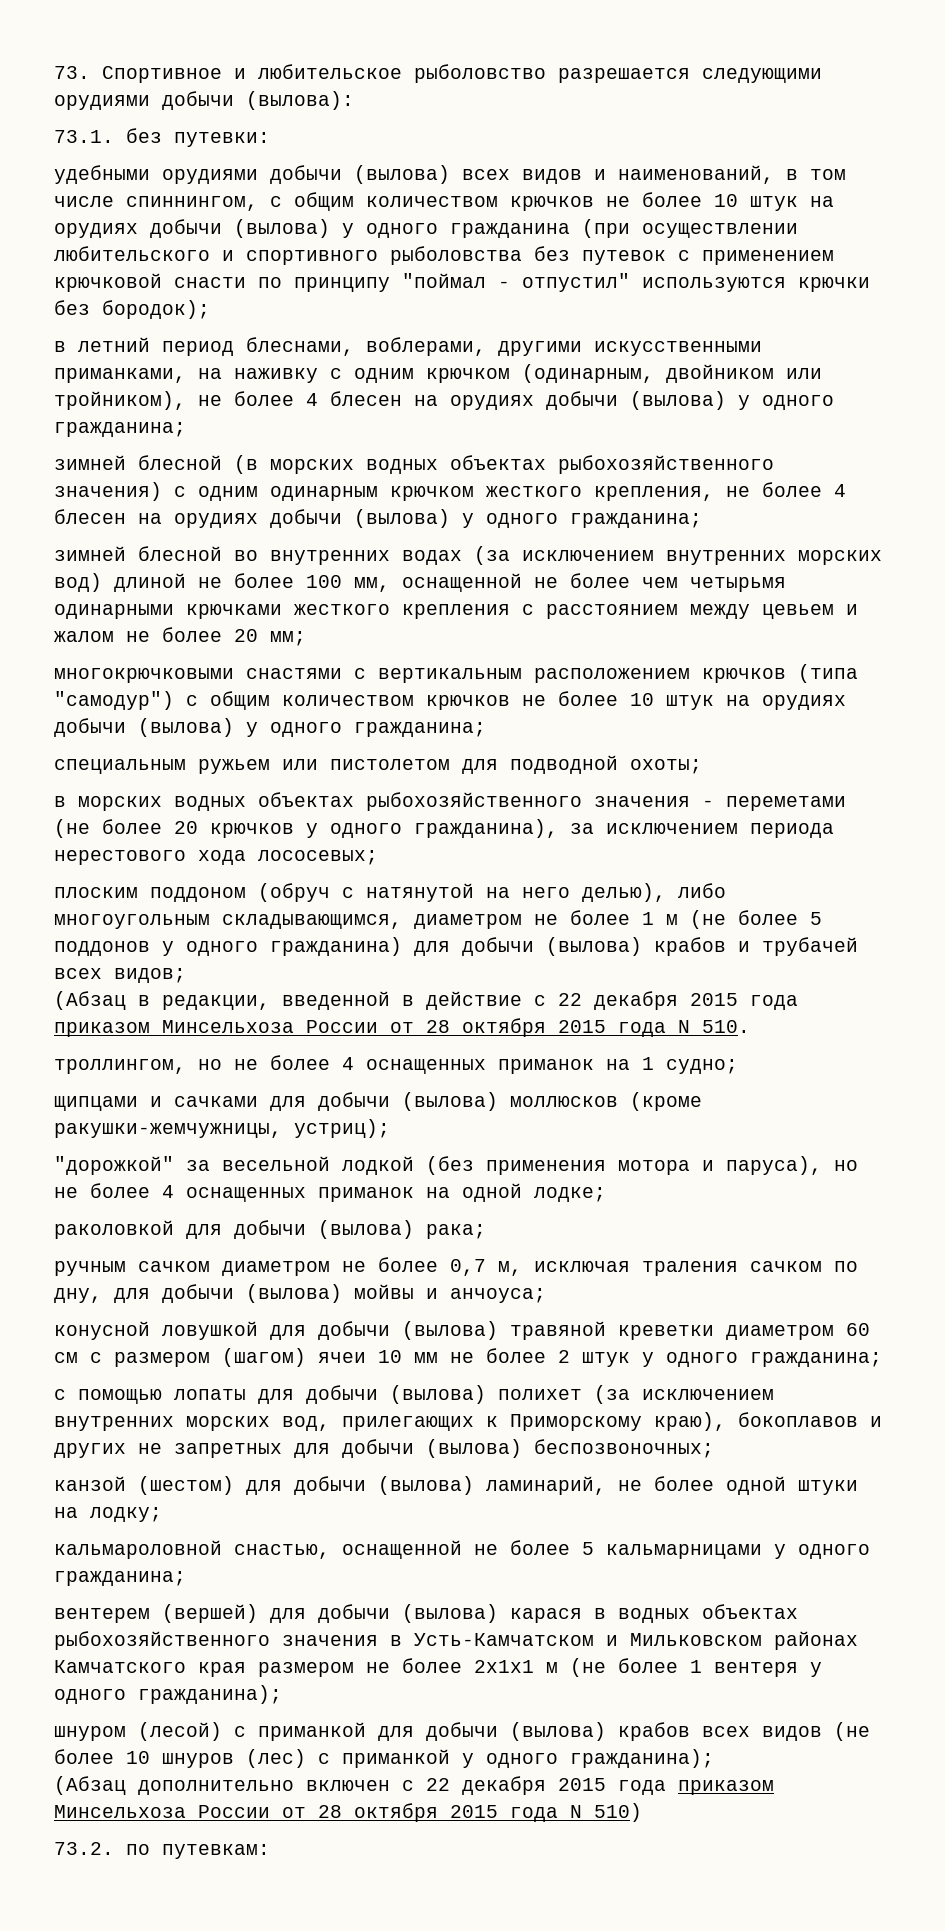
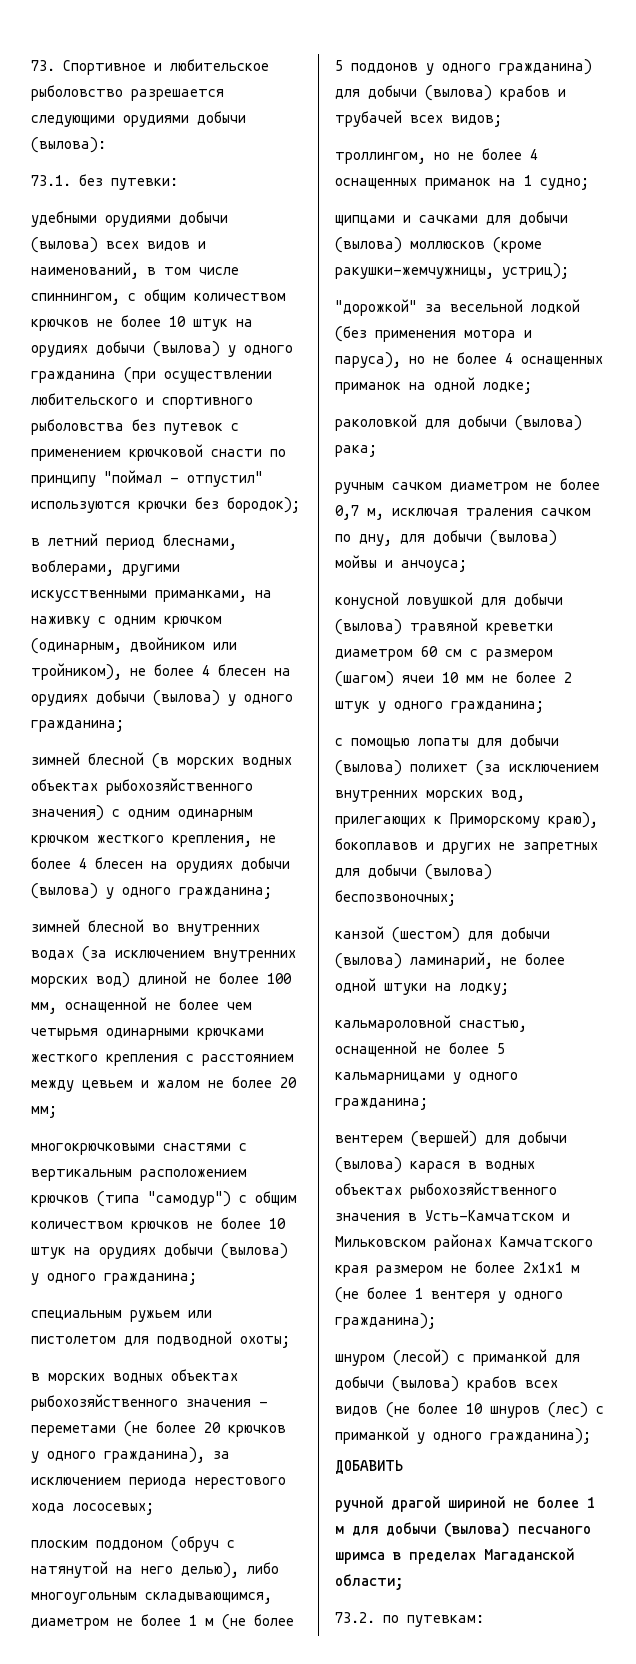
- (Абзац в редакции, введенной в действие с 22 декабря 2015 года приказом Минсельхоза России от 28 октября 2015 года N 510.
- (Абзац дополнительно включен с 22 декабря 2015 года приказом Минсельхоза России от 28 октября 2015 года N 510)
+ ДОБАВИТЬ
+ ручной драгой шириной не более 1 м для добычи (вылова) песчаного шримса в пределах Магаданской области;

